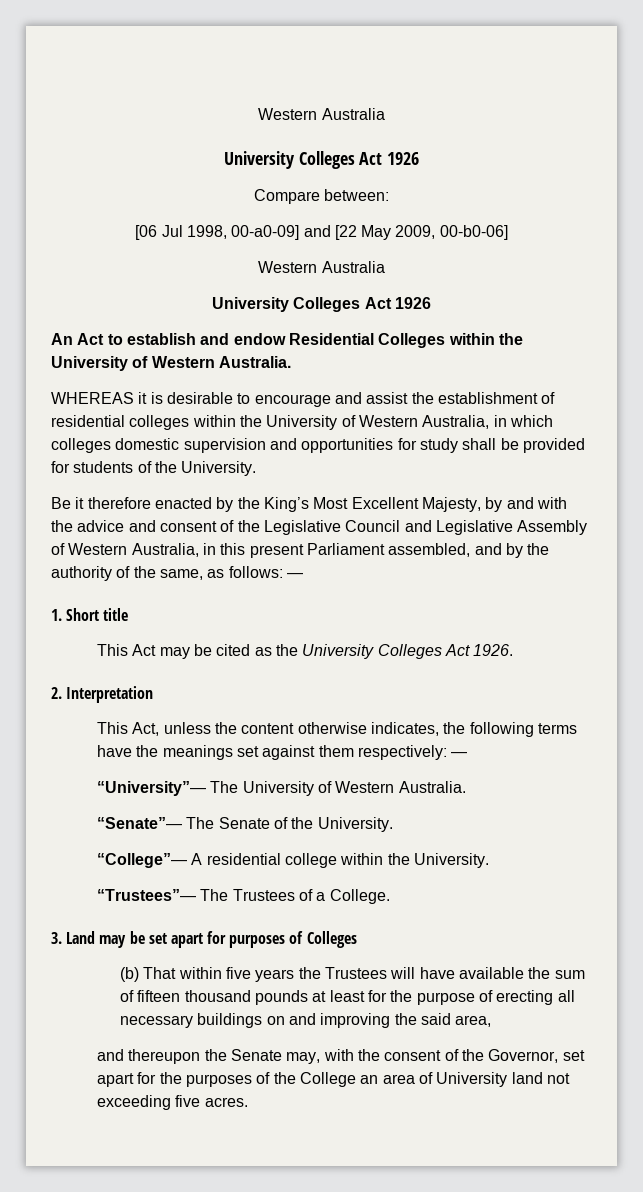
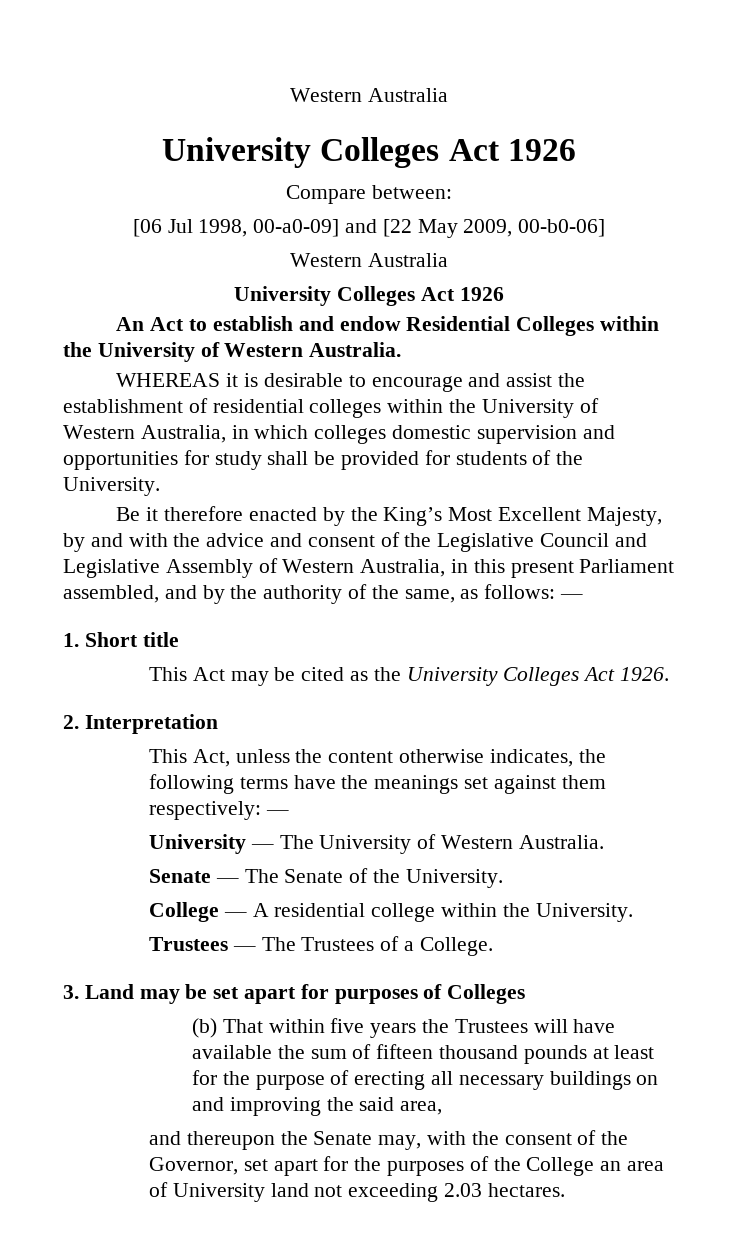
- “University”— The University of Western Australia.
+ University — The University of Western Australia.
- “Senate”— The Senate of the University.
+ Senate — The Senate of the University.
- “College”— A residential college within the University.
+ College — A residential college within the University.
- “Trustees”— The Trustees of a College.
+ Trustees — The Trustees of a College.
- and thereupon the Senate may, with the consent of the Governor, set apart for the purposes of the College an area of University land not exceeding five acres.
+ and thereupon the Senate may, with the consent of the Governor, set apart for the purposes of the College an area of University land not exceeding 2.03 hectares.

